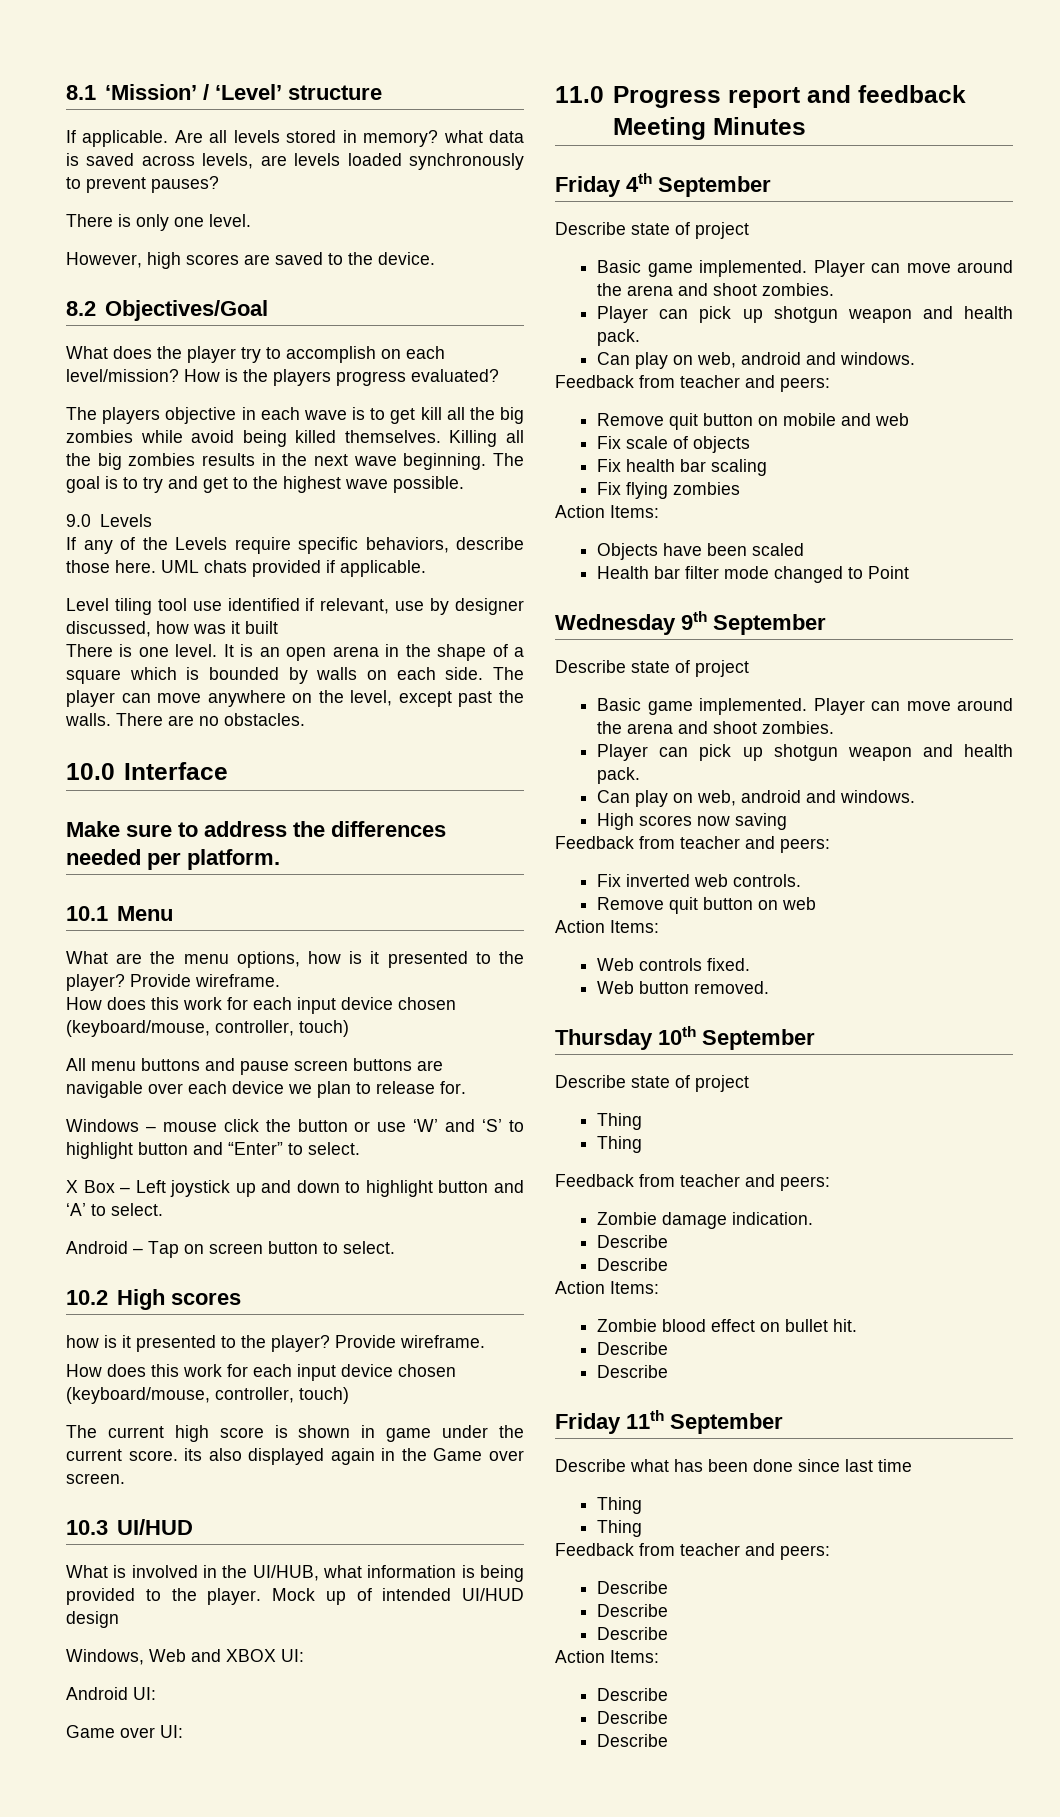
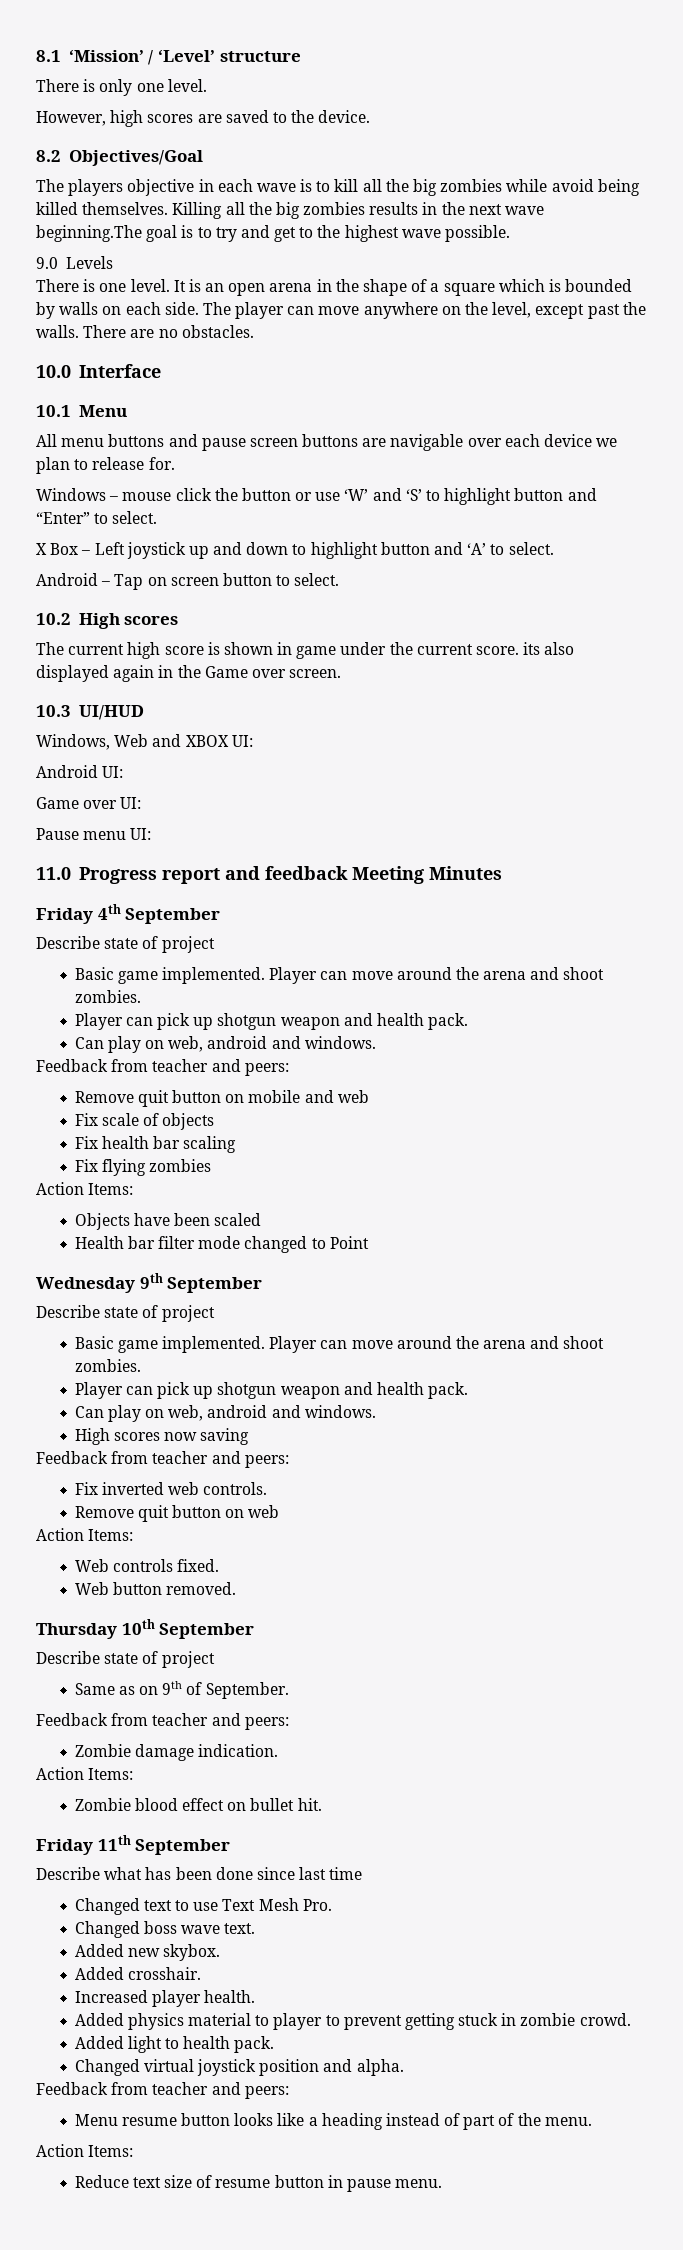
- If applicable. Are all levels stored in memory? what data is saved across levels, are levels loaded synchronously to prevent pauses?
- What does the player try to accomplish on each level/mission? How is the players progress evaluated?
- The players objective in each wave is to get kill all the big zombies while avoid being killed themselves.
+ The players objective in each wave is to kill all the big zombies while avoid being killed themselves.
- Killing all the big zombies results in the next wave beginning. The goal is to try and get to the highest wave possible.
+ Killing all the big zombies results in the next wave beginning.The goal is to try and get to the highest wave possible.
- If any of the Levels require specific behaviors, describe those here. UML chats provided if applicable.
- Level tiling tool use identified if relevant, use by designer discussed, how was it built
- Make sure to address the differences needed per platform.
  10.1 Menu
- What are the menu options, how is it presented to the player? Provide wireframe.
- How does this work for each input device chosen (keyboard/mouse, controller, touch)
  10.2 High scores
- how is it presented to the player? Provide wireframe.
- How does this work for each input device chosen (keyboard/mouse, controller, touch)
- What is involved in the UI/HUB, what information is being provided to the player. Mock up of intended UI/HUD design
+ Pause menu UI:
  Thursday 10th September
  Describe state of project
- Thing
- Thing
+ Same as on 9th of September.
  Zombie damage indication.
- Describe
- Describe
  Zombie blood effect on bullet hit.
- Describe
- Describe
  Describe what has been done since last time
- Thing
- Thing
+ Changed text to use Text Mesh Pro.
+ Changed boss wave text.
+ Added new skybox.
+ Added crosshair.
+ Increased player health.
+ Added physics material to player to prevent getting stuck in zombie crowd.
+ Added light to health pack.
+ Changed virtual joystick position and alpha.
  Feedback from teacher and peers:
- Describe
- Describe
- Describe
+ Menu resume button looks like a heading instead of part of the menu.
  Action Items:
- Describe
- Describe
- Describe
+ Reduce text size of resume button in pause menu.

